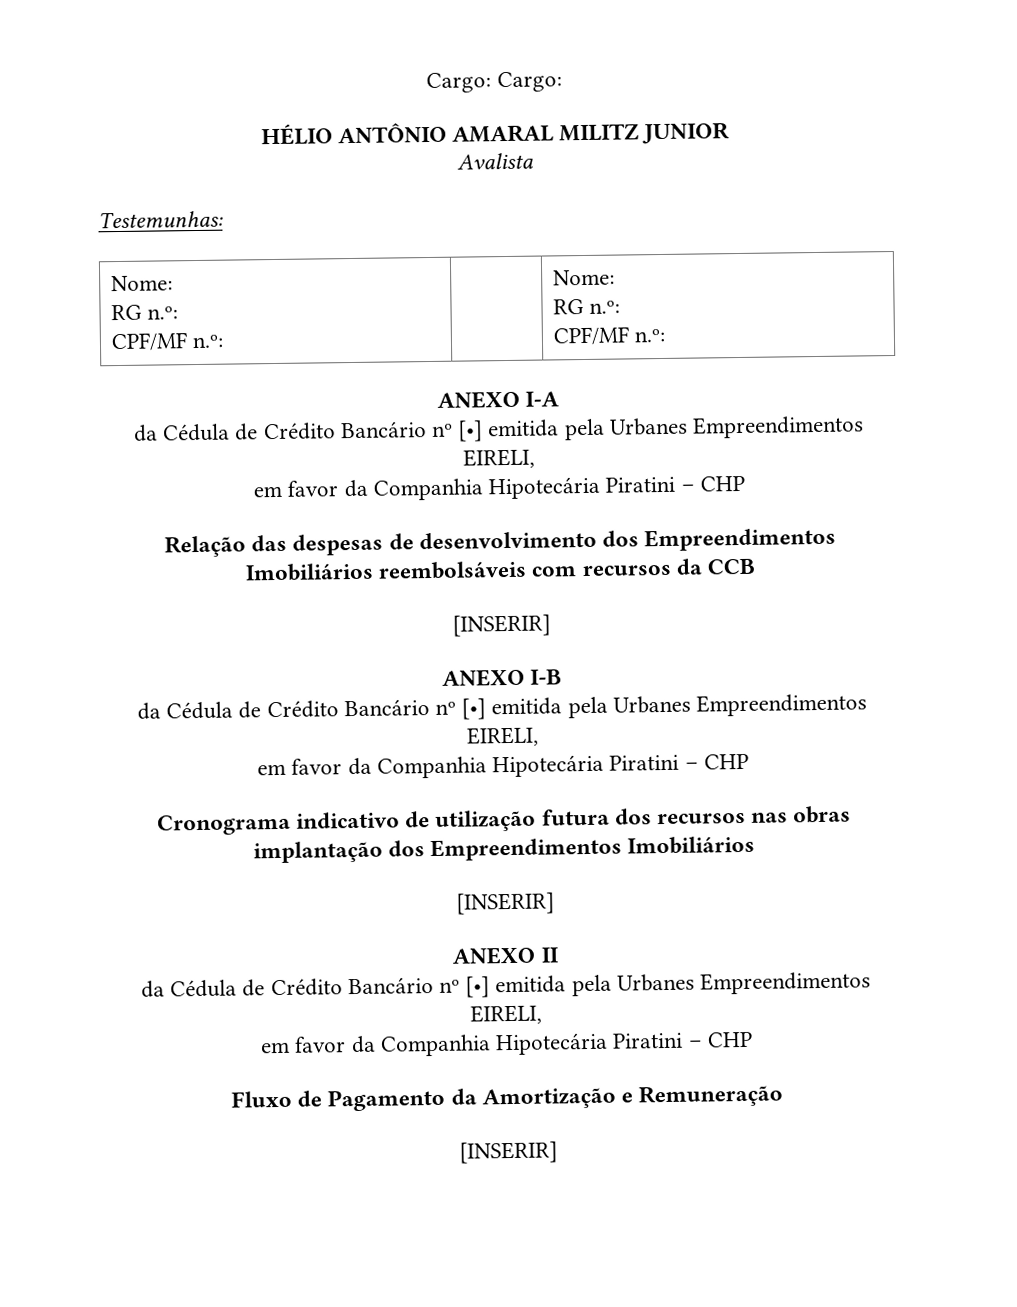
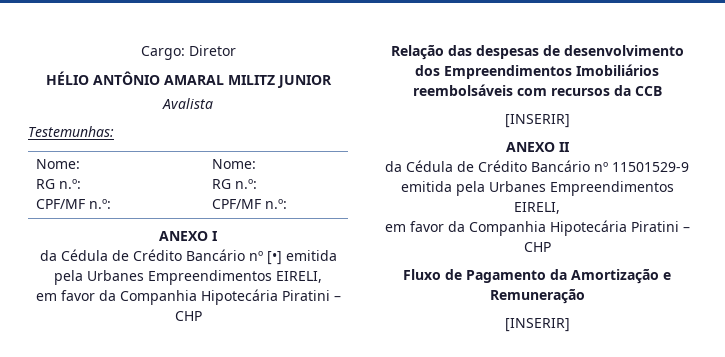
- Cargo: Cargo:
+ Cargo: Diretor
- ANEXO I-A
+ ANEXO I
- ANEXO I-B
- da Cédula de Crédito Bancário nº [•] emitida pela Urbanes Empreendimentos EIRELI,
- em favor da Companhia Hipotecária Piratini – CHP
- Cronograma indicativo de utilização futura dos recursos nas obras implantação dos Empreendimentos Imobiliários
- [INSERIR]
  ANEXO II
- da Cédula de Crédito Bancário nº [•] emitida pela Urbanes Empreendimentos EIRELI,
+ da Cédula de Crédito Bancário nº 11501529-9 emitida pela Urbanes Empreendimentos EIRELI,

